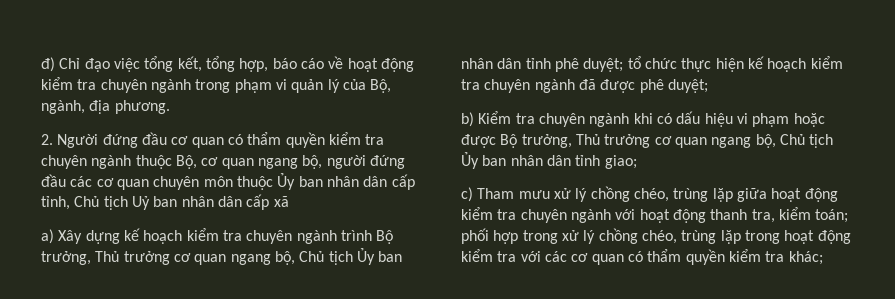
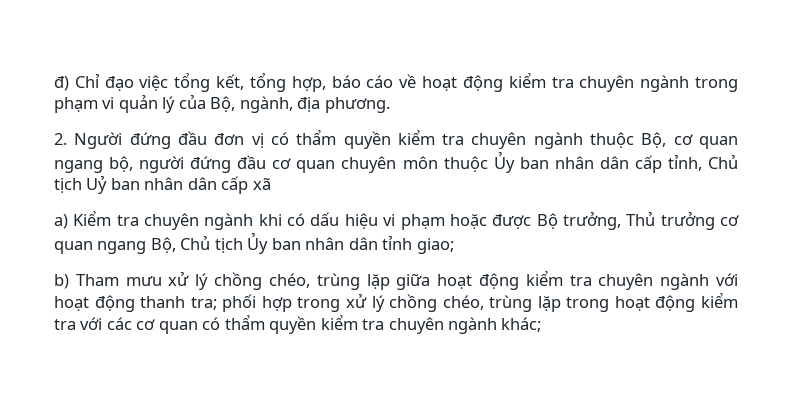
- 2. Người đứng đầu cơ quan có thẩm quyền kiểm tra chuyên ngành thuộc Bộ, cơ quan ngang bộ, người đứng đầu các cơ quan chuyên môn thuộc Ủy ban nhân dân cấp tỉnh, Chủ tịch Uỷ ban nhân dân cấp xã
+ 2. Người đứng đầu đơn vị có thẩm quyền kiểm tra chuyên ngành thuộc Bộ, cơ quan ngang bộ, người đứng đầu cơ quan chuyên môn thuộc Ủy ban nhân dân cấp tỉnh, Chủ tịch Uỷ ban nhân dân cấp xã
- a) Xây dựng kế hoạch kiểm tra chuyên ngành trình Bộ trưởng, Thủ trưởng cơ quan ngang bộ, Chủ tịch Ủy ban nhân dân tỉnh phê duyệt; tổ chức thực hiện kế hoạch kiểm tra chuyên ngành đã được phê duyệt;
- b) Kiểm tra chuyên ngành khi có dấu hiệu vi phạm hoặc được Bộ trưởng, Thủ trưởng cơ quan ngang bộ, Chủ tịch Ủy ban nhân dân tỉnh giao;
+ a) Kiểm tra chuyên ngành khi có dấu hiệu vi phạm hoặc được Bộ trưởng, Thủ trưởng cơ quan ngang Bộ, Chủ tịch Ủy ban nhân dân tỉnh giao;
- c) Tham mưu xử lý chồng chéo, trùng lặp giữa hoạt động kiểm tra chuyên ngành với hoạt động thanh tra, kiểm toán; phối hợp trong xử lý chồng chéo, trùng lặp trong hoạt động kiểm tra với các cơ quan có thẩm quyền kiểm tra khác;
+ b) Tham mưu xử lý chồng chéo, trùng lặp giữa hoạt động kiểm tra chuyên ngành với hoạt động thanh tra; phối hợp trong xử lý chồng chéo, trùng lặp trong hoạt động kiểm tra với các cơ quan có thẩm quyền kiểm tra chuyên ngành khác;

